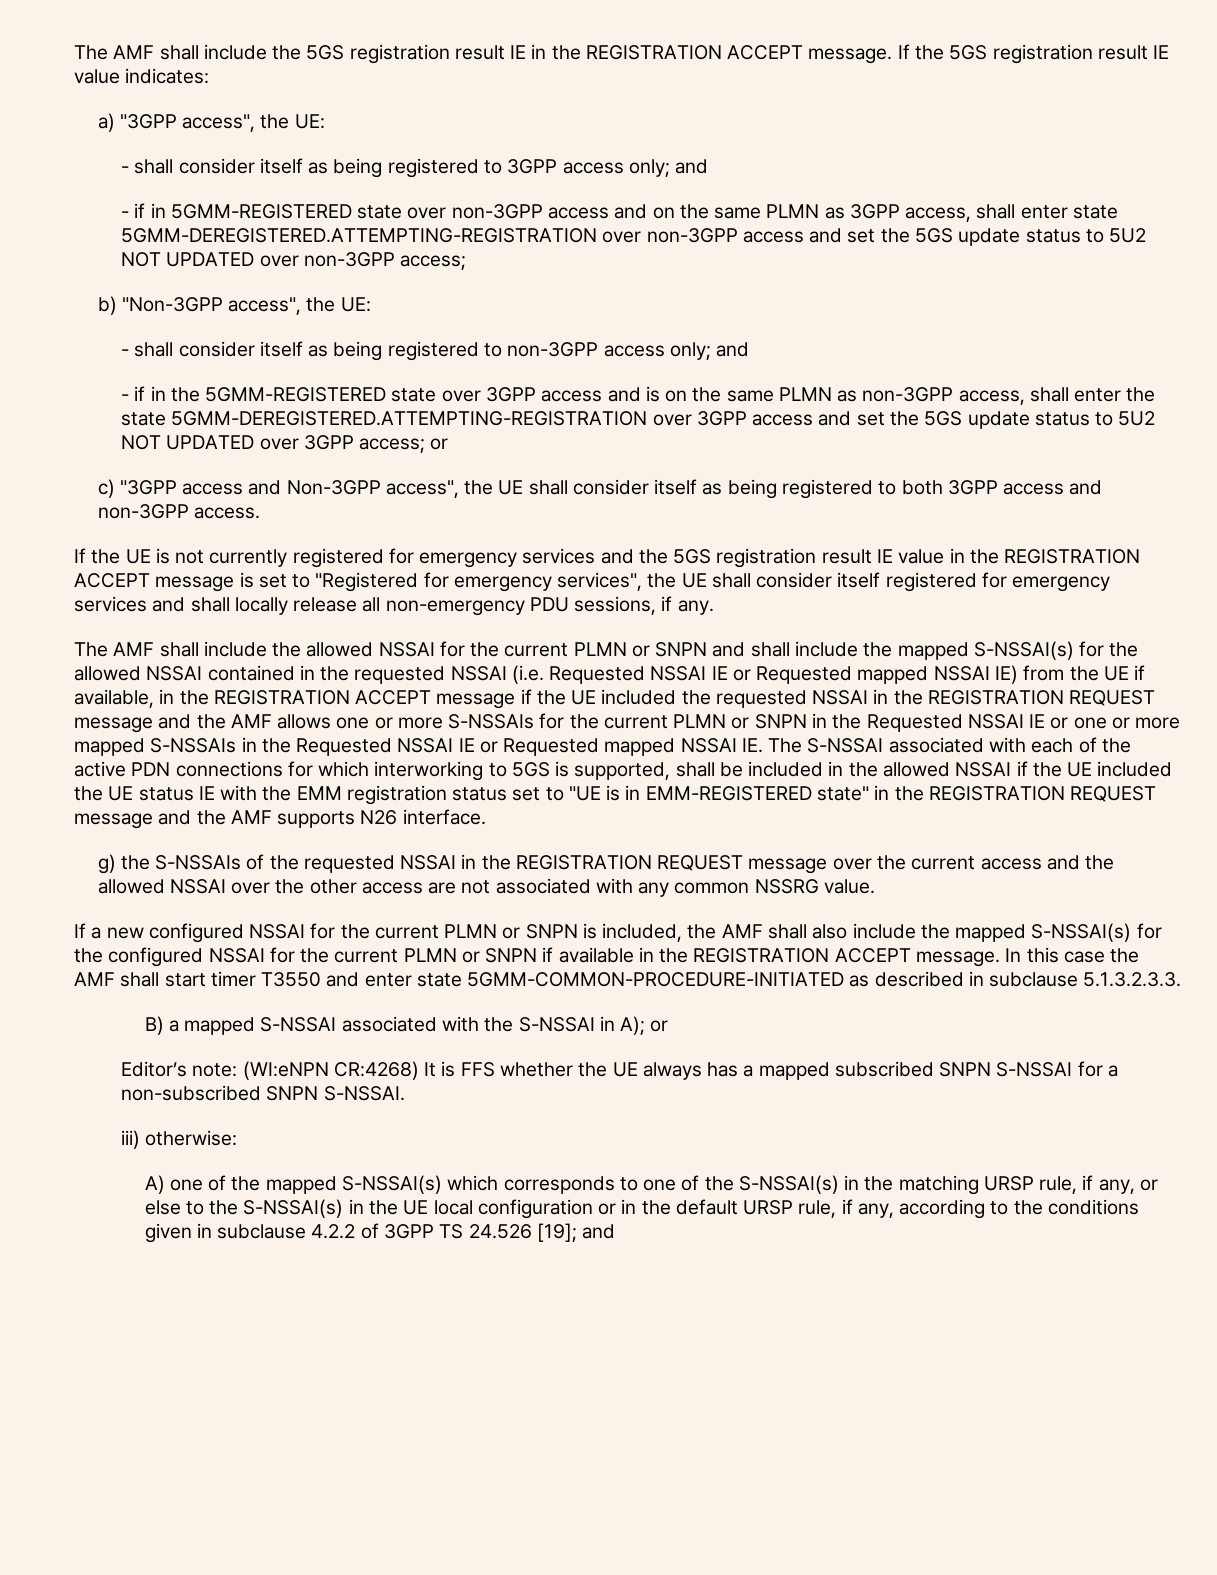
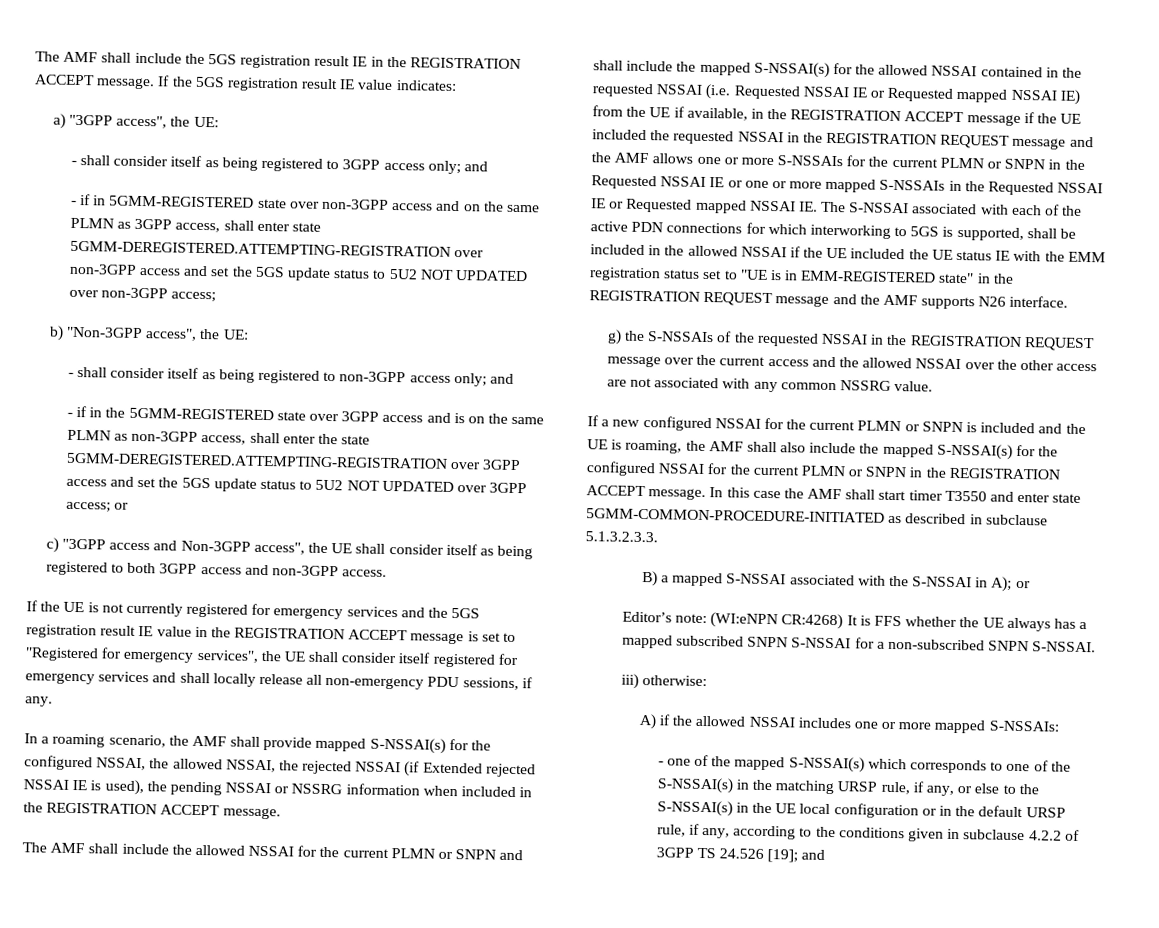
+ In a roaming scenario, the AMF shall provide mapped S-NSSAI(s) for the configured NSSAI, the allowed NSSAI, the rejected NSSAI (if Extended rejected NSSAI IE is used), the pending NSSAI or NSSRG information when included in the REGISTRATION ACCEPT message.
- If a new configured NSSAI for the current PLMN or SNPN is included, the AMF shall also include the mapped S-NSSAI(s) for the configured NSSAI for the current PLMN or SNPN if available in the REGISTRATION ACCEPT message.
+ If a new configured NSSAI for the current PLMN or SNPN is included and the UE is roaming, the AMF shall also include the mapped S-NSSAI(s) for the configured NSSAI for the current PLMN or SNPN in the REGISTRATION ACCEPT message.
- A) one of the mapped S-NSSAI(s) which corresponds to one of the S-NSSAI(s) in the matching URSP rule, if any, or else to the S-NSSAI(s) in the UE local configuration or in the default URSP rule, if any, according to the conditions given in subclause 4.2.2 of 3GPP TS 24.526 [19]; and
+ A) if the allowed NSSAI includes one or more mapped S-NSSAIs:
+ - one of the mapped S-NSSAI(s) which corresponds to one of the S-NSSAI(s) in the matching URSP rule, if any, or else to the S-NSSAI(s) in the UE local configuration or in the default URSP rule, if any, according to the conditions given in subclause 4.2.2 of 3GPP TS 24.526 [19]; and

